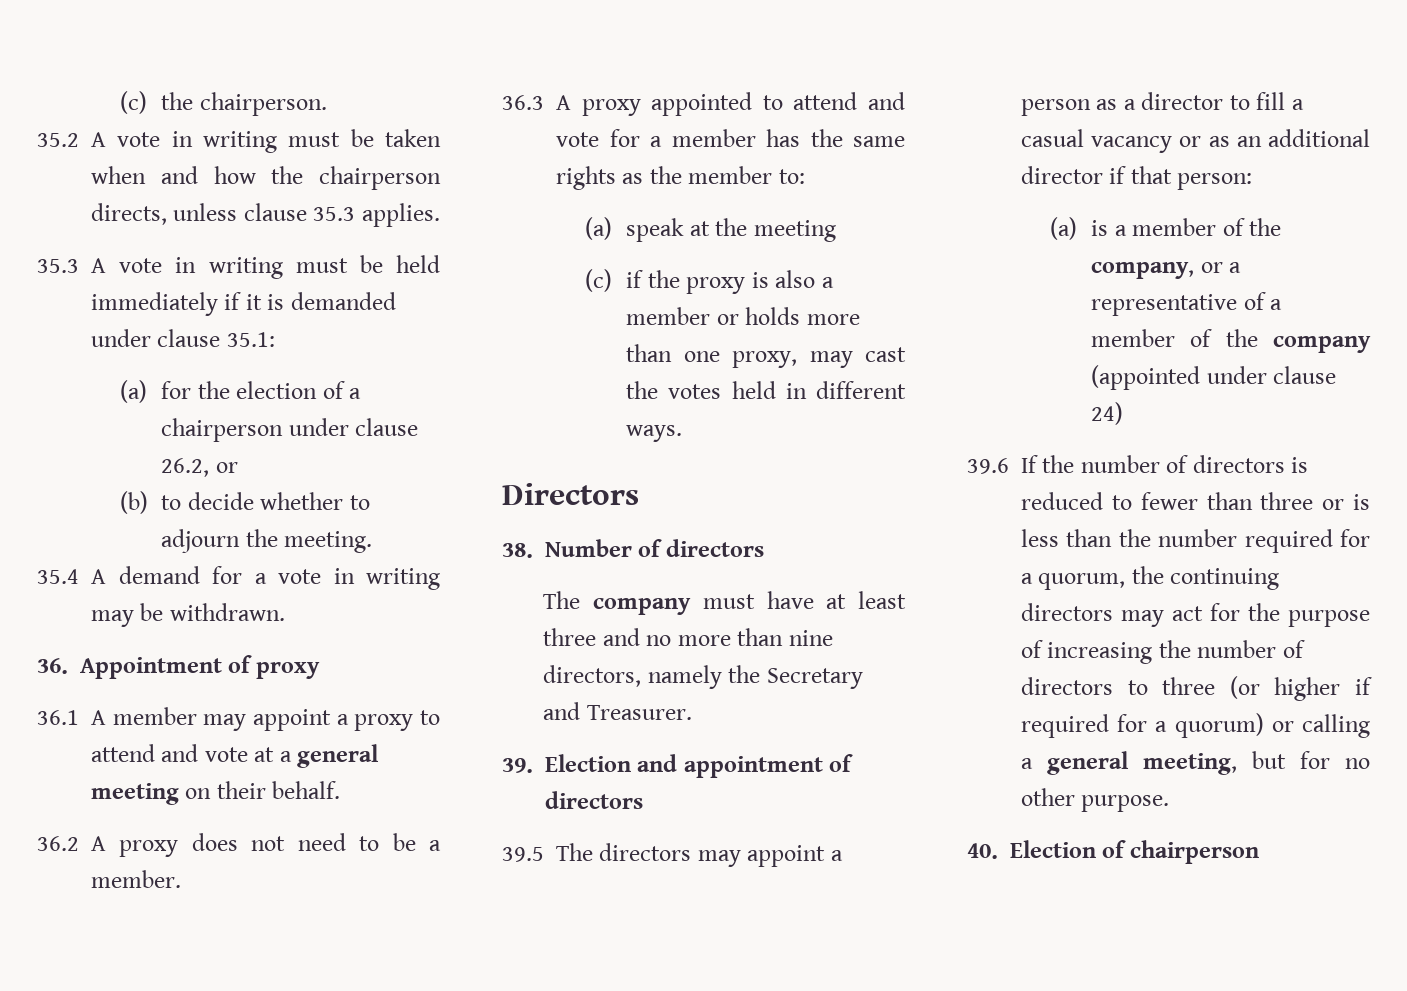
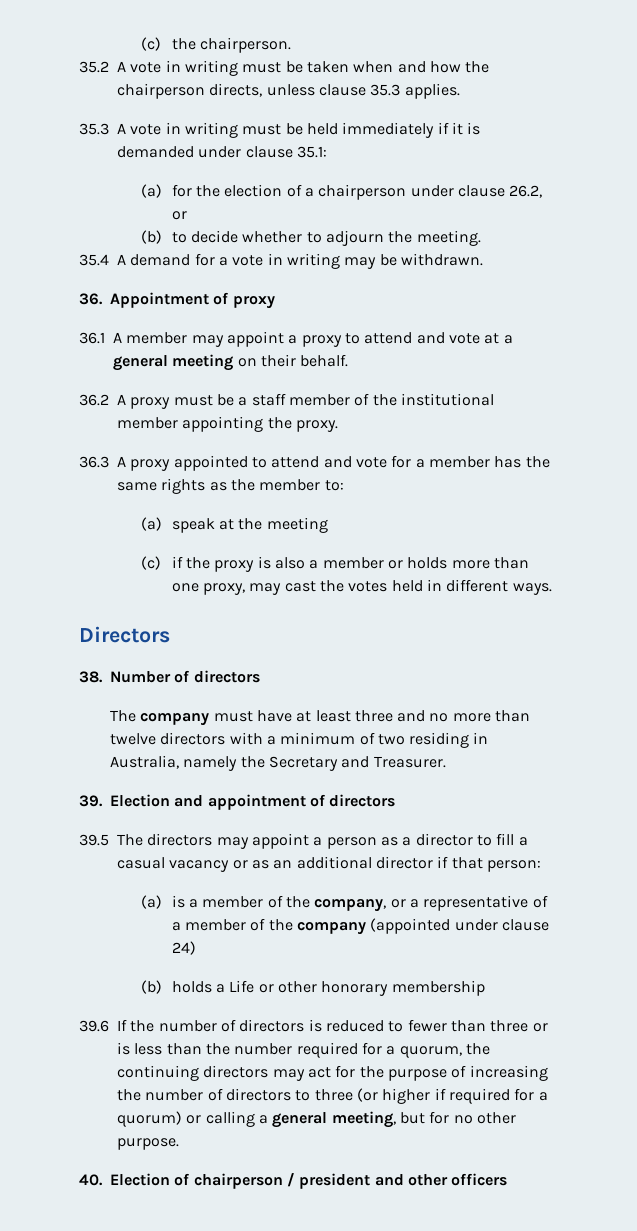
- 36.2 A proxy does not need to be a member.
+ 36.2 A proxy must be a staff member of the institutional member appointing the proxy.
- The company must have at least three and no more than nine directors, namely the Secretary and Treasurer.
+ The company must have at least three and no more than twelve directors with a minimum of two residing in Australia, namely the Secretary and Treasurer.
+ (b) holds a Life or other honorary membership
- 40. Election of chairperson
+ 40. Election of chairperson / president and other officers

